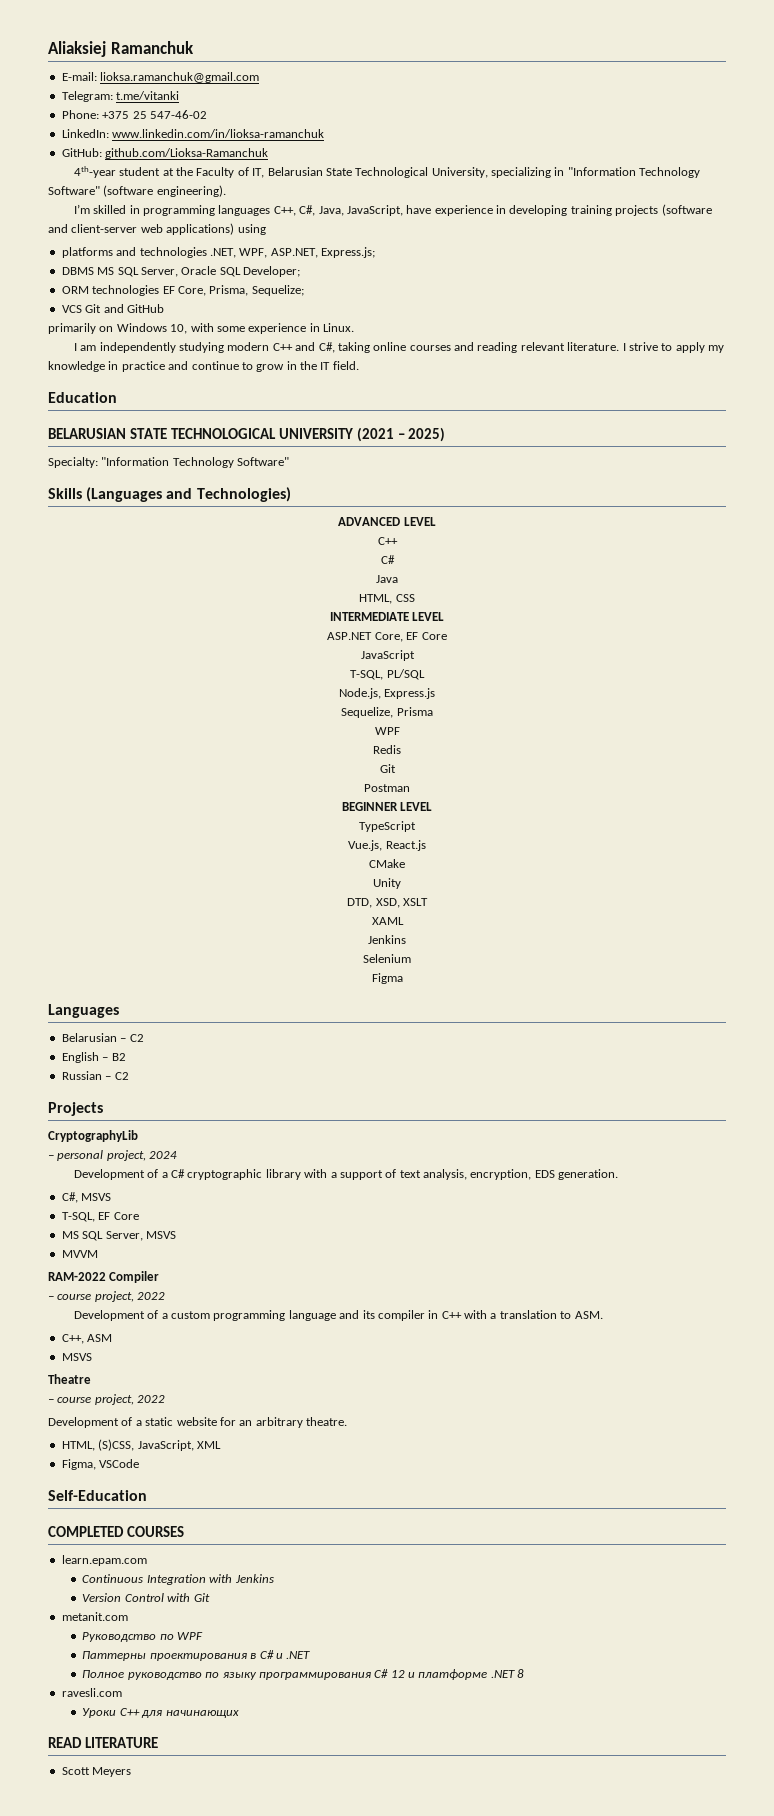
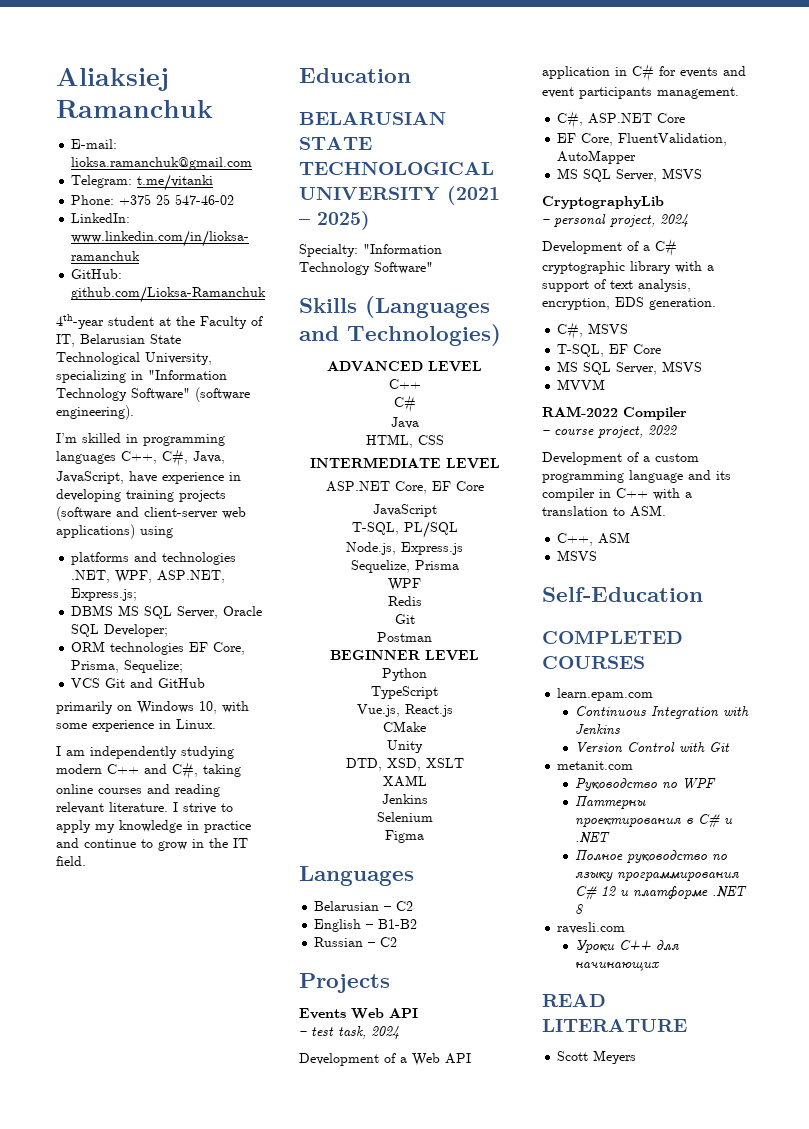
+ Python
- English – B2
+ English – B1-B2
+ Events Web API
+ – test task, 2024
+ Development of a Web API application in C# for events and event participants management.
+ C#, ASP.NET Core
+ EF Core, FluentValidation, AutoMapper
+ MS SQL Server, MSVS
- Theatre
- – course project, 2022
- Development of a static website for an arbitrary theatre.
- HTML, (S)CSS, JavaScript, XML
- Figma, VSCode

